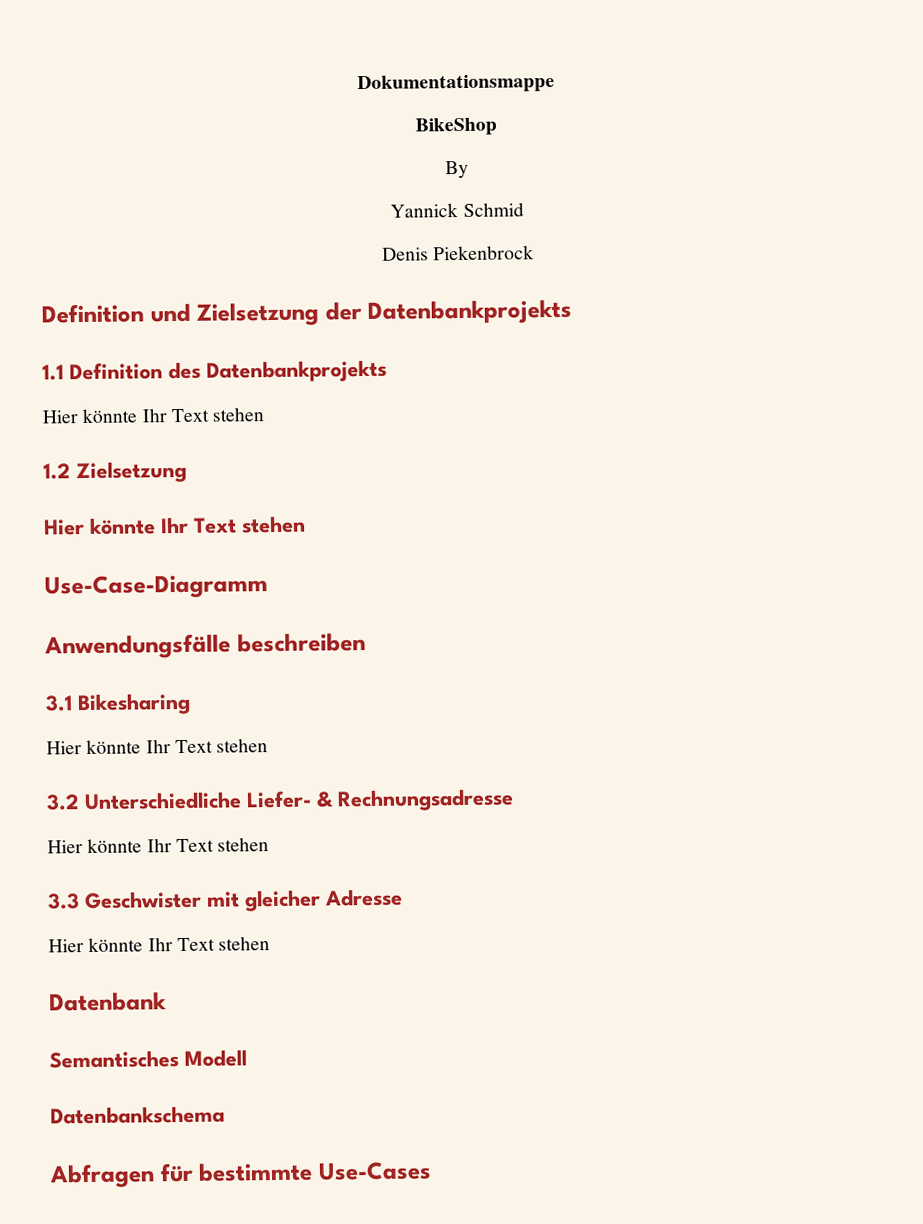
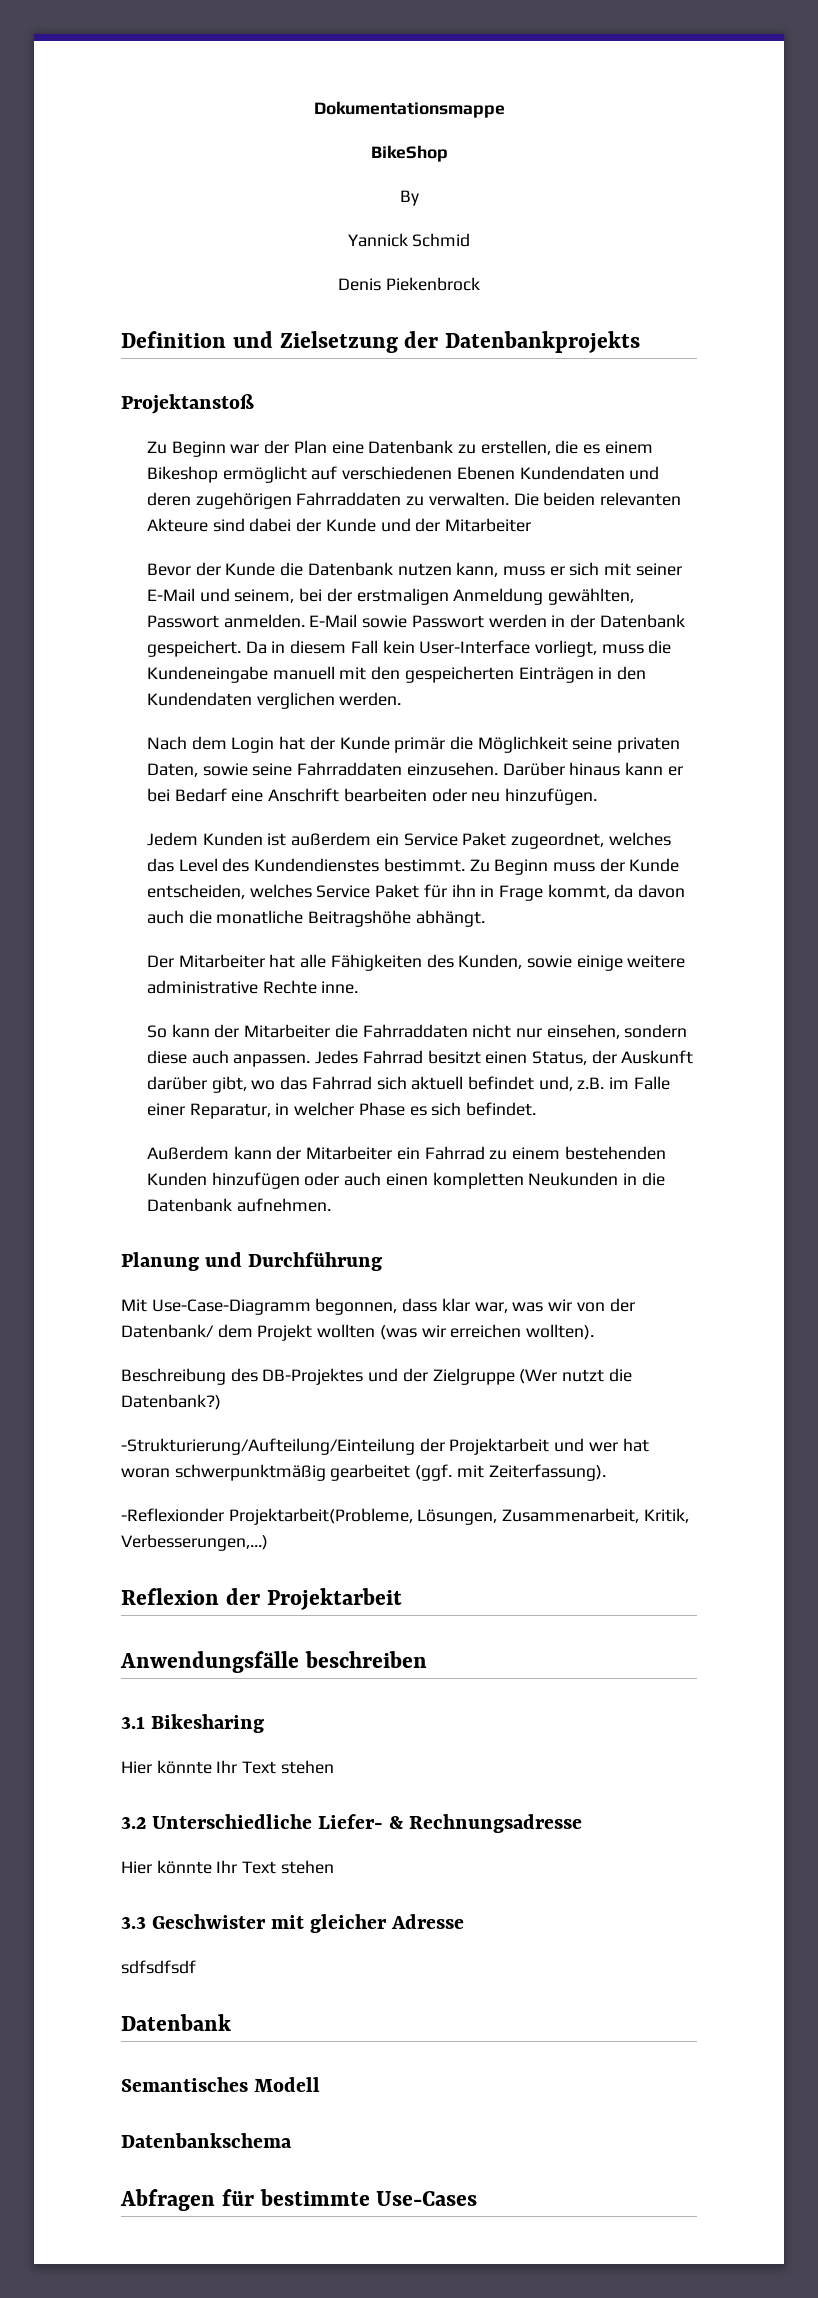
- 1.1 Definition des Datenbankprojekts
- Hier könnte Ihr Text stehen
- 1.2 Zielsetzung
- Hier könnte Ihr Text stehen
- Use-Case-Diagramm
+ Projektanstoß
+ Zu Beginn war der Plan eine Datenbank zu erstellen, die es einem Bikeshop ermöglicht auf verschiedenen Ebenen Kundendaten und deren zugehörigen Fahrraddaten zu verwalten. Die beiden relevanten Akteure sind dabei der Kunde und der Mitarbeiter
+ Bevor der Kunde die Datenbank nutzen kann, muss er sich mit seiner E-Mail und seinem, bei der erstmaligen Anmeldung gewählten, Passwort anmelden. E-Mail sowie Passwort werden in der Datenbank gespeichert. Da in diesem Fall kein User-Interface vorliegt, muss die Kundeneingabe manuell mit den gespeicherten Einträgen in den Kundendaten verglichen werden.
+ Nach dem Login hat der Kunde primär die Möglichkeit seine privaten Daten, sowie seine Fahrraddaten einzusehen. Darüber hinaus kann er bei Bedarf eine Anschrift bearbeiten oder neu hinzufügen.
+ Jedem Kunden ist außerdem ein Service Paket zugeordnet, welches das Level des Kundendienstes bestimmt. Zu Beginn muss der Kunde entscheiden, welches Service Paket für ihn in Frage kommt, da davon auch die monatliche Beitragshöhe abhängt.
+ Der Mitarbeiter hat alle Fähigkeiten des Kunden, sowie einige weitere administrative Rechte inne.
+ So kann der Mitarbeiter die Fahrraddaten nicht nur einsehen, sondern diese auch anpassen. Jedes Fahrrad besitzt einen Status, der Auskunft darüber gibt, wo das Fahrrad sich aktuell befindet und, z.B. im Falle einer Reparatur, in welcher Phase es sich befindet.
+ Außerdem kann der Mitarbeiter ein Fahrrad zu einem bestehenden Kunden hinzufügen oder auch einen kompletten Neukunden in die Datenbank aufnehmen.
+ Planung und Durchführung
+ Mit Use-Case-Diagramm begonnen, dass klar war, was wir von der Datenbank/ dem Projekt wollten (was wir erreichen wollten).
+ Beschreibung des DB-Projektes und der Zielgruppe (Wer nutzt die Datenbank?)
+ -Strukturierung/Aufteilung/Einteilung der Projektarbeit und wer hat woran schwerpunktmäßig gearbeitet (ggf. mit Zeiterfassung).
+ -Reflexionder Projektarbeit(Probleme, Lösungen, Zusammenarbeit, Kritik, Verbesserungen,...)
+ Reflexion der Projektarbeit
  3.3 Geschwister mit gleicher Adresse
- Hier könnte Ihr Text stehen
+ sdfsdfsdf

